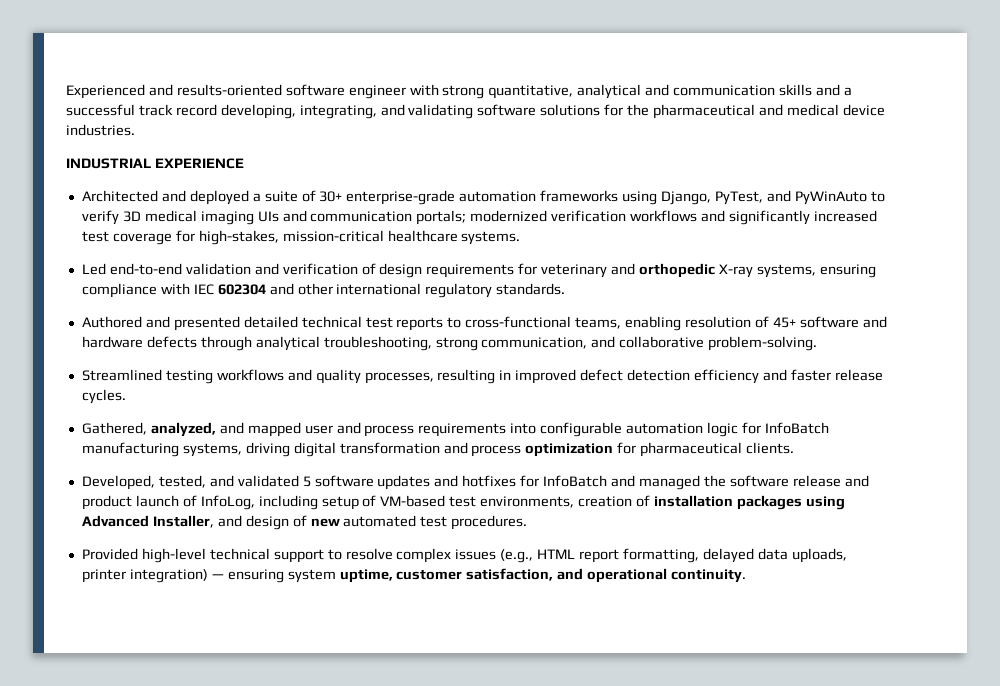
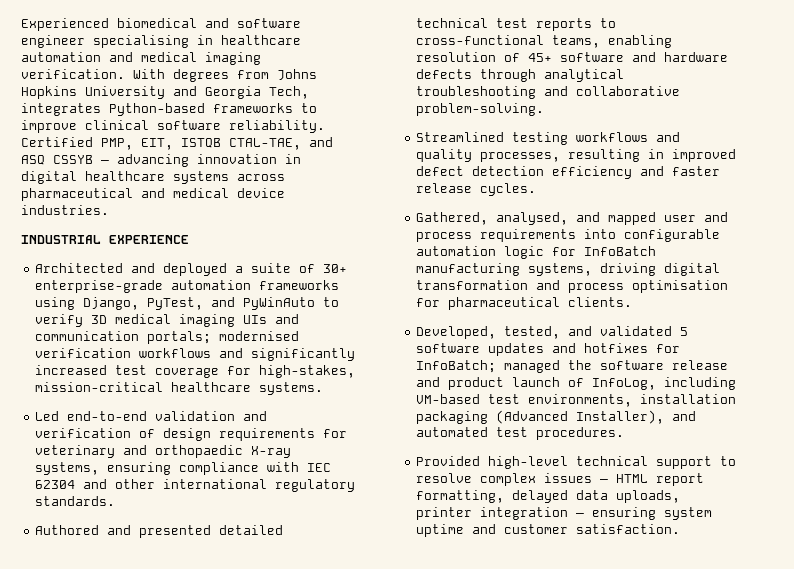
- Experienced and results-oriented software engineer with strong quantitative, analytical and communication skills and a successful track record developing, integrating, and validating software solutions for the pharmaceutical and medical device industries.
+ Experienced biomedical and software engineer specialising in healthcare automation and medical imaging verification. With degrees from Johns Hopkins University and Georgia Tech, integrates Python-based frameworks to improve clinical software reliability. Certified PMP, EIT, ISTQB CTAL-TAE, and ASQ CSSYB — advancing innovation in digital healthcare systems across pharmaceutical and medical device industries.
- Architected and deployed a suite of 30+ enterprise-grade automation frameworks using Django, PyTest, and PyWinAuto to verify 3D medical imaging UIs and communication portals; modernized verification workflows and significantly increased test coverage for high-stakes, mission-critical healthcare systems.
+ Architected and deployed a suite of 30+ enterprise-grade automation frameworks using Django, PyTest, and PyWinAuto to verify 3D medical imaging UIs and communication portals; modernised verification workflows and significantly increased test coverage for high-stakes, mission-critical healthcare systems.
- Led end-to-end validation and verification of design requirements for veterinary and orthopedic X-ray systems, ensuring compliance with IEC 602304 and other international regulatory standards.
+ Led end-to-end validation and verification of design requirements for veterinary and orthopaedic X-ray systems, ensuring compliance with IEC 62304 and other international regulatory standards.
- Authored and presented detailed technical test reports to cross-functional teams, enabling resolution of 45+ software and hardware defects through analytical troubleshooting, strong communication, and collaborative problem-solving.
+ Authored and presented detailed technical test reports to cross-functional teams, enabling resolution of 45+ software and hardware defects through analytical troubleshooting and collaborative problem-solving.
- Gathered, analyzed, and mapped user and process requirements into configurable automation logic for InfoBatch manufacturing systems, driving digital transformation and process optimization for pharmaceutical clients.
+ Gathered, analysed, and mapped user and process requirements into configurable automation logic for InfoBatch manufacturing systems, driving digital transformation and process optimisation for pharmaceutical clients.
- Developed, tested, and validated 5 software updates and hotfixes for InfoBatch and managed the software release and product launch of InfoLog, including setup of VM-based test environments, creation of installation packages using Advanced Installer, and design of new automated test procedures.
+ Developed, tested, and validated 5 software updates and hotfixes for InfoBatch; managed the software release and product launch of InfoLog, including VM-based test environments, installation packaging (Advanced Installer), and automated test procedures.
- Provided high-level technical support to resolve complex issues (e.g., HTML report formatting, delayed data uploads, printer integration) — ensuring system uptime, customer satisfaction, and operational continuity.
+ Provided high-level technical support to resolve complex issues — HTML report formatting, delayed data uploads, printer integration — ensuring system uptime and customer satisfaction.

